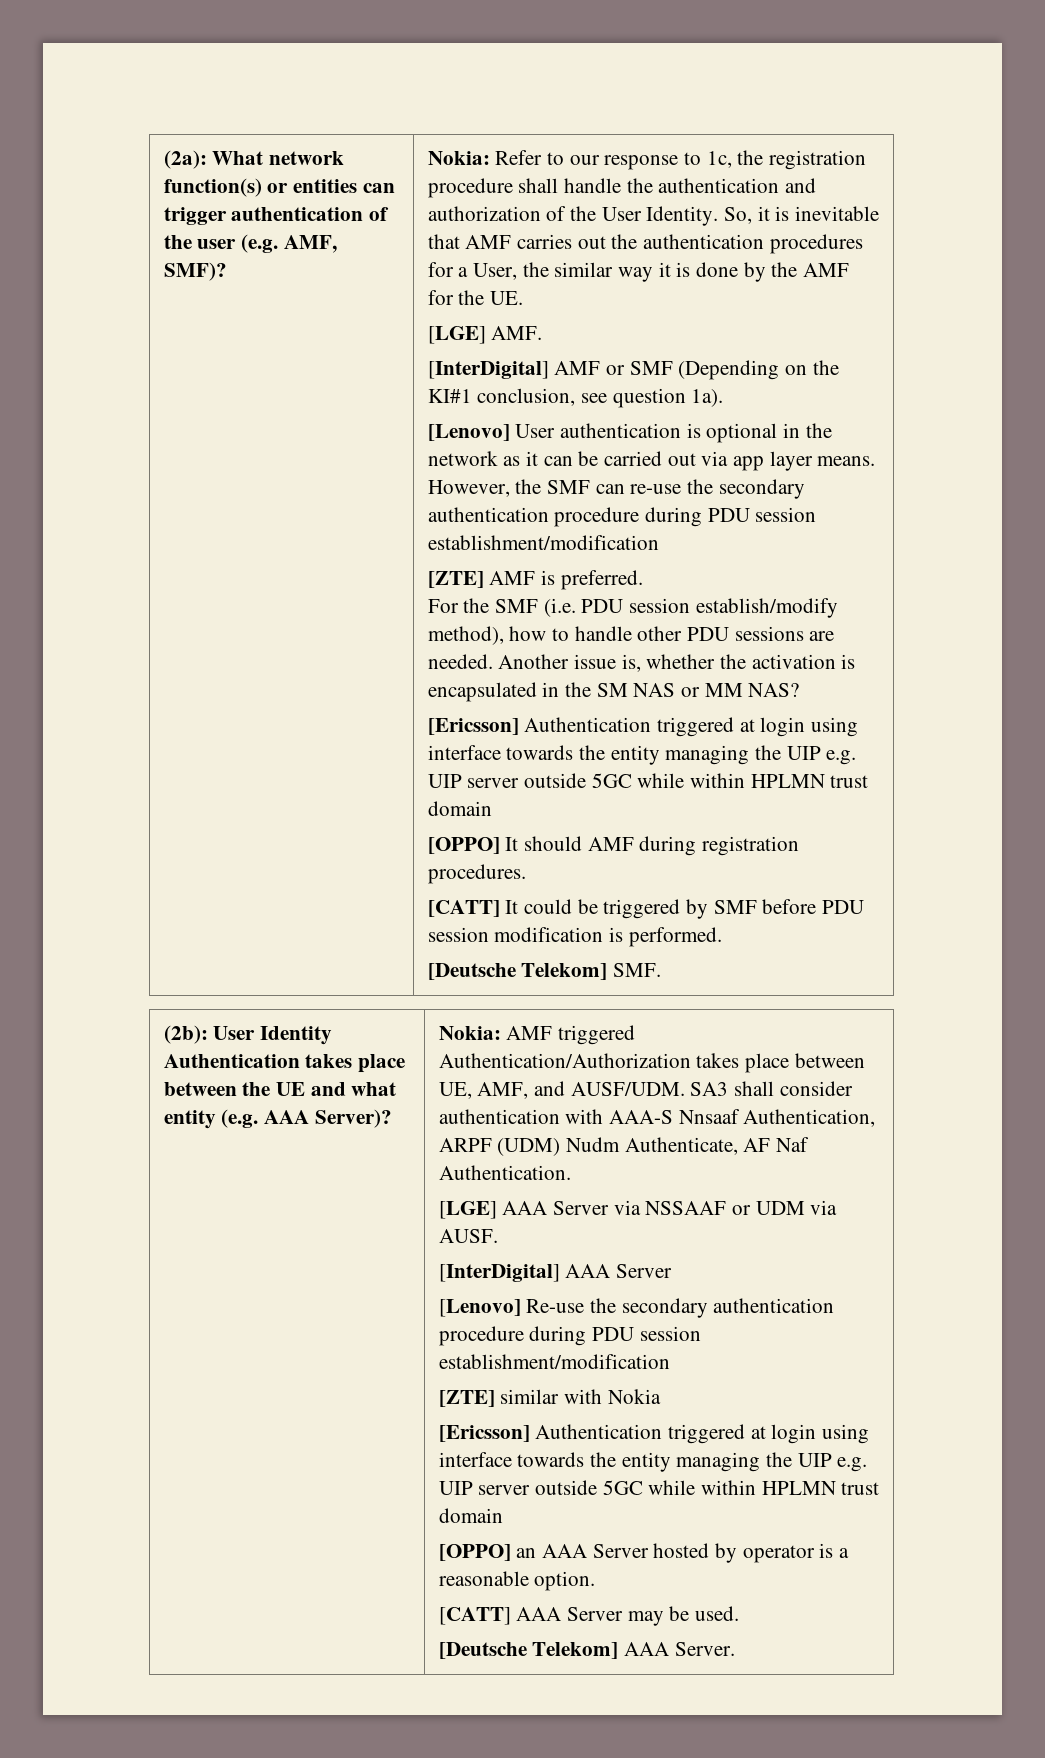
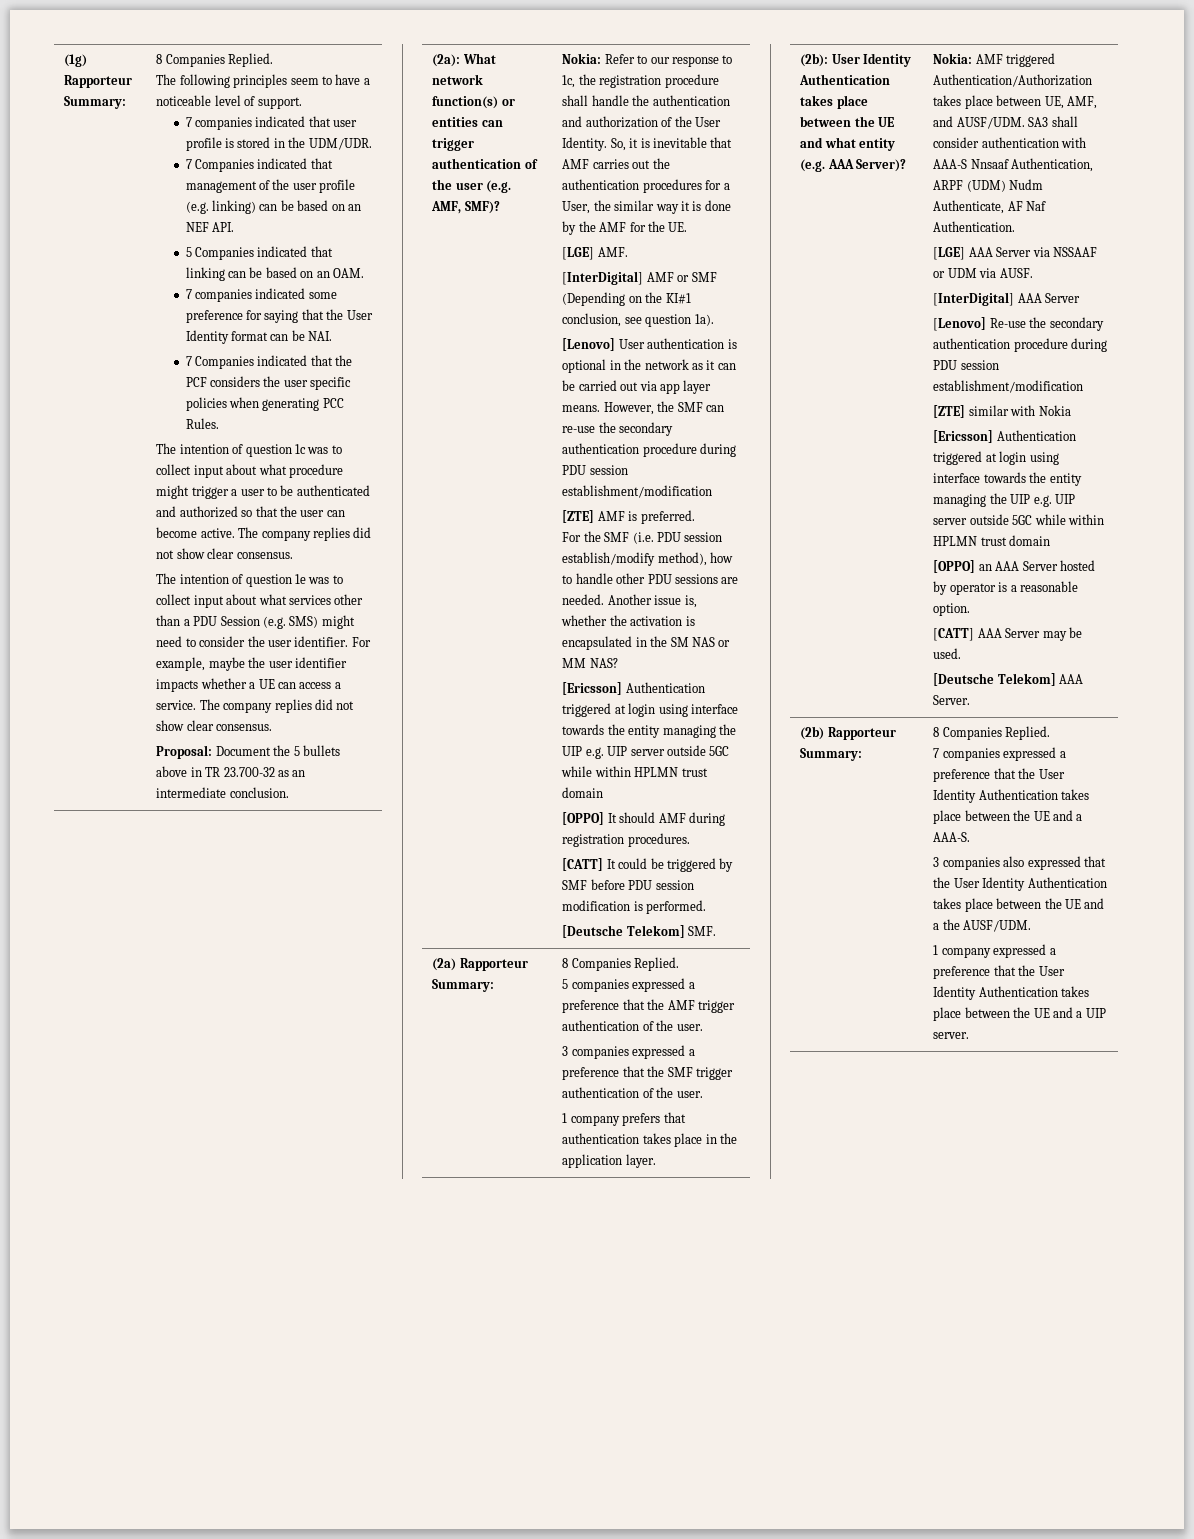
+ (1g) Rapporteur Summary: | 8 Companies Replied.
+ The following principles seem to have a noticeable level of support.
+ 7 companies indicated that user profile is stored in the UDM/UDR.
+ 7 Companies indicated that management of the user profile (e.g. linking) can be based on an NEF API.
+ 5 Companies indicated that linking can be based on an OAM.
+ 7 companies indicated some preference for saying that the User Identity format can be NAI.
+ 7 Companies indicated that the PCF considers the user specific policies when generating PCC Rules.
+ The intention of question 1c was to collect input about what procedure might trigger a user to be authenticated and authorized so that the user can become active. The company replies did not show clear consensus.
+ The intention of question 1e was to collect input about what services other than a PDU Session (e.g. SMS) might need to consider the user identifier. For example, maybe the user identifier impacts whether a UE can access a service. The company replies did not show clear consensus.
+ Proposal: Document the 5 bullets above in TR 23.700-32 as an intermediate conclusion.
+ (2a) Rapporteur Summary: | 8 Companies Replied.
+ 5 companies expressed a preference that the AMF trigger authentication of the user.
+ 3 companies expressed a preference that the SMF trigger authentication of the user.
+ 1 company prefers that authentication takes place in the application layer.
+ (2b) Rapporteur Summary: | 8 Companies Replied.
+ 7 companies expressed a preference that the User Identity Authentication takes place between the UE and a AAA-S.
+ 3 companies also expressed that the User Identity Authentication takes place between the UE and a the AUSF/UDM.
+ 1 company expressed a preference that the User Identity Authentication takes place between the UE and a UIP server.

